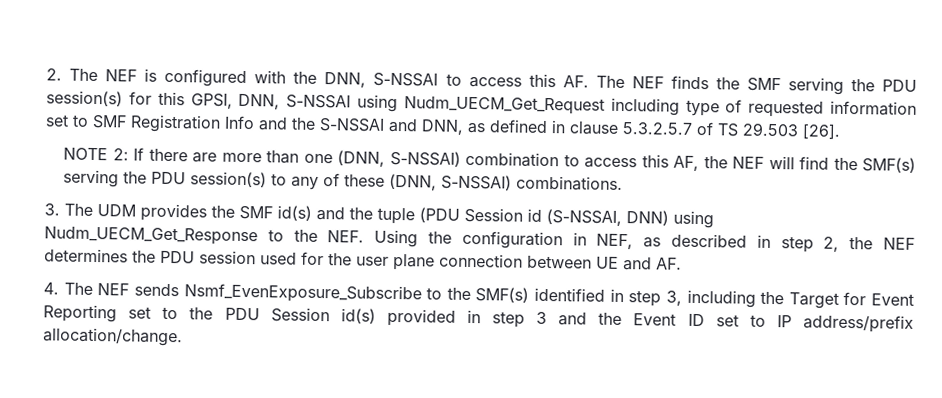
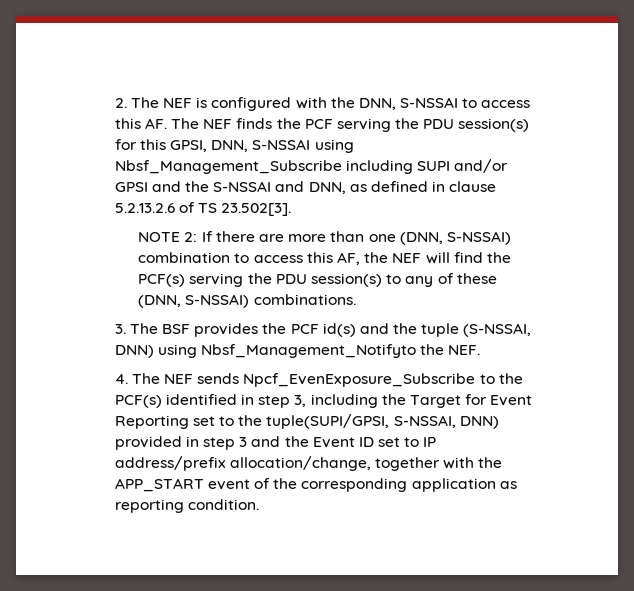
- 2. The NEF is configured with the DNN, S-NSSAI to access this AF. The NEF finds the SMF serving the PDU session(s) for this GPSI, DNN, S-NSSAI using Nudm_UECM_Get_Request including type of requested information set to SMF Registration Info and the S-NSSAI and DNN, as defined in clause 5.3.2.5.7 of TS 29.503 [26].
+ 2. The NEF is configured with the DNN, S-NSSAI to access this AF. The NEF finds the PCF serving the PDU session(s) for this GPSI, DNN, S-NSSAI using Nbsf_Management_Subscribe including SUPI and/or GPSI and the S-NSSAI and DNN, as defined in clause 5.2.13.2.6 of TS 23.502[3].
- NOTE 2: If there are more than one (DNN, S-NSSAI) combination to access this AF, the NEF will find the SMF(s) serving the PDU session(s) to any of these (DNN, S-NSSAI) combinations.
+ NOTE 2: If there are more than one (DNN, S-NSSAI) combination to access this AF, the NEF will find the PCF(s) serving the PDU session(s) to any of these (DNN, S-NSSAI) combinations.
- 3. The UDM provides the SMF id(s) and the tuple (PDU Session id (S-NSSAI, DNN) using Nudm_UECM_Get_Response to the NEF. Using the configuration in NEF, as described in step 2, the NEF determines the PDU session used for the user plane connection between UE and AF.
+ 3. The BSF provides the PCF id(s) and the tuple (S-NSSAI, DNN) using Nbsf_Management_Notifyto the NEF.
- 4. The NEF sends Nsmf_EvenExposure_Subscribe to the SMF(s) identified in step 3, including the Target for Event Reporting set to the PDU Session id(s) provided in step 3 and the Event ID set to IP address/prefix allocation/change.
+ 4. The NEF sends Npcf_EvenExposure_Subscribe to the PCF(s) identified in step 3, including the Target for Event Reporting set to the tuple(SUPI/GPSI, S-NSSAI, DNN) provided in step 3 and the Event ID set to IP address/prefix allocation/change, together with the APP_START event of the corresponding application as reporting condition.

